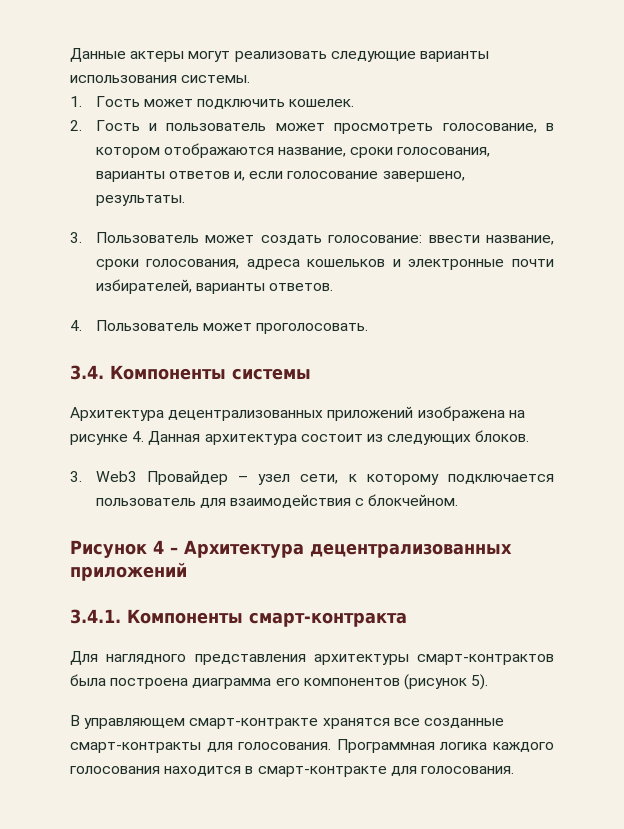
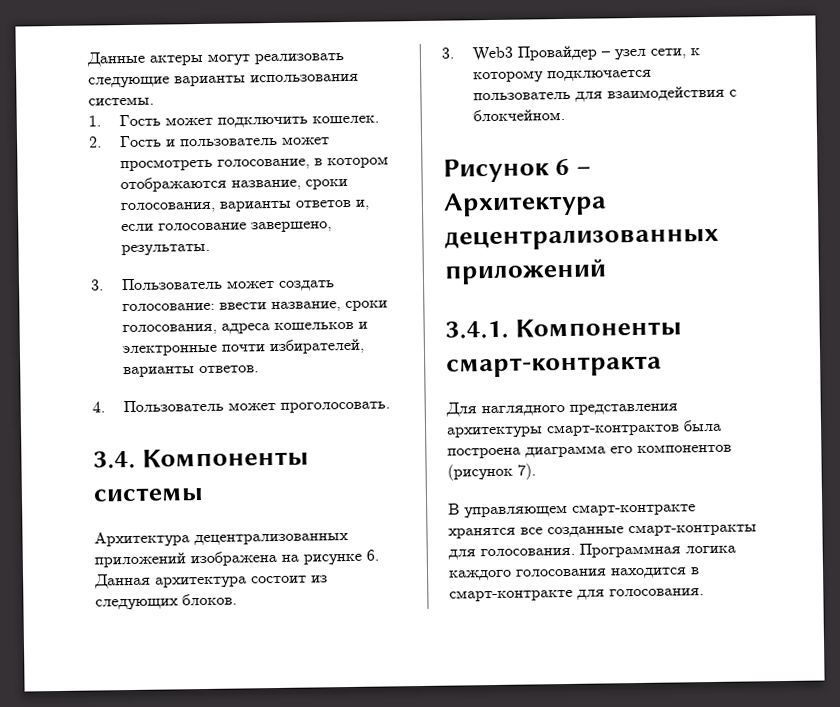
- Архитектура децентрализованных приложений изображена на рисунке 4. Данная архитектура состоит из следующих блоков.
+ Архитектура децентрализованных приложений изображена на рисунке 6. Данная архитектура состоит из следующих блоков.
- Рисунок 4 – Архитектура децентрализованных приложений
+ Рисунок 6 – Архитектура децентрализованных приложений
- Для наглядного представления архитектуры смарт-контрактов была построена диаграмма его компонентов (рисунок 5).
+ Для наглядного представления архитектуры смарт-контрактов была построена диаграмма его компонентов (рисунок 7).

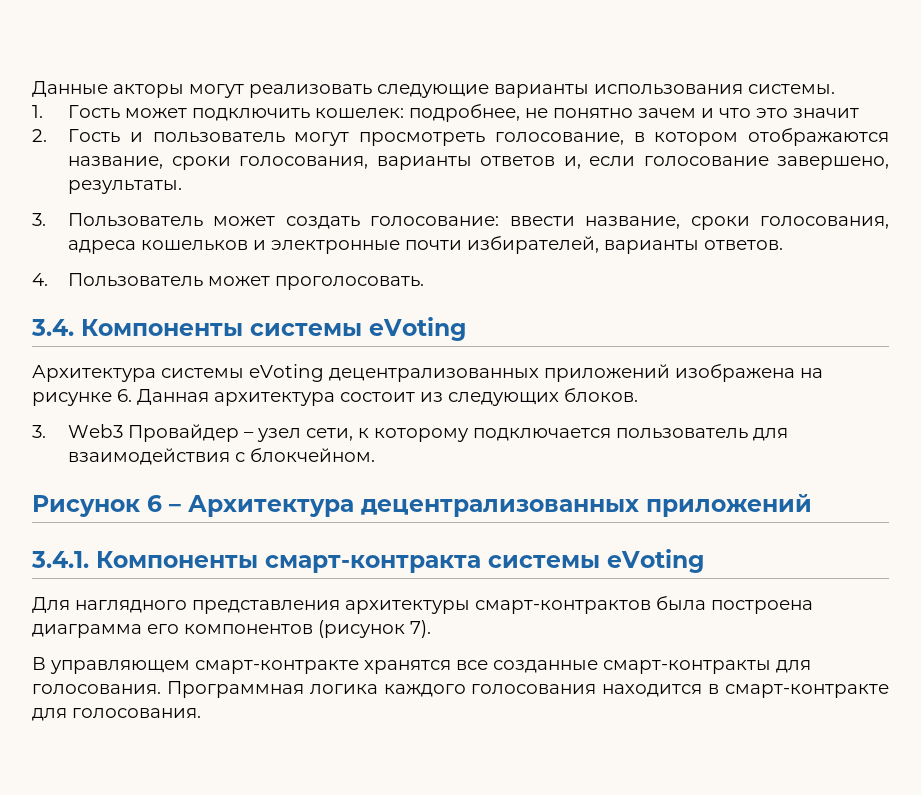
- Данные актеры могут реализовать следующие варианты использования системы.
+ Данные акторы могут реализовать следующие варианты использования системы.
- 1. Гость может подключить кошелек.
+ 1. Гость может подключить кошелек: подробнее, не понятно зачем и что это значит
- 2. Гость и пользователь может просмотреть голосование, в котором отображаются название, сроки голосования, варианты ответов и, если голосование завершено, результаты.
+ 2. Гость и пользователь могут просмотреть голосование, в котором отображаются название, сроки голосования, варианты ответов и, если голосование завершено, результаты.
- 3.4. Компоненты системы
- Архитектура децентрализованных приложений изображена на рисунке 6. Данная архитектура состоит из следующих блоков.
+ 3.4. Компоненты системы eVoting
+ Архитектура системы eVoting децентрализованных приложений изображена на рисунке 6. Данная архитектура состоит из следующих блоков.
- 3.4.1. Компоненты смарт-контракта
+ 3.4.1. Компоненты смарт-контракта системы eVoting

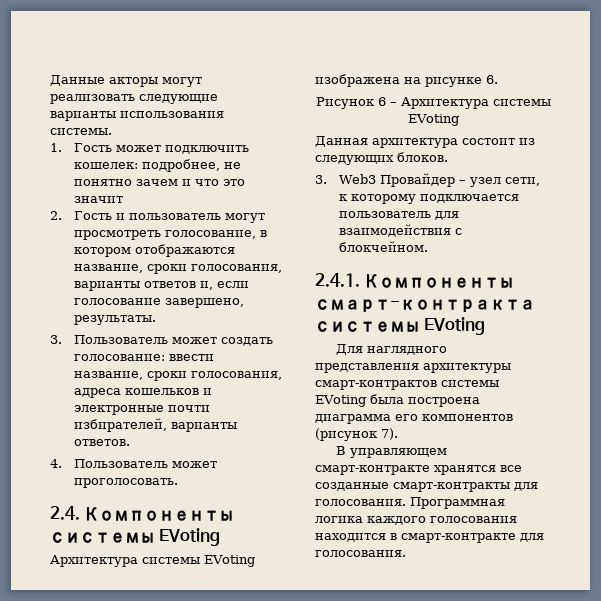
- 3.4. Компоненты системы eVoting
- Архитектура системы eVoting децентрализованных приложений изображена на рисунке 6. Данная архитектура состоит из следующих блоков.
+ 2.4. Компоненты системы EVoting
+ Архитектура системы EVoting изображена на рисунке 6.
+ Рисунок 6 – Архитектура системы EVoting
+ Данная архитектура состоит из следующих блоков.
- Рисунок 6 – Архитектура децентрализованных приложений
- 3.4.1. Компоненты смарт-контракта системы eVoting
+ 2.4.1. Компоненты смарт-контракта системы EVoting
- Для наглядного представления архитектуры смарт-контрактов была построена диаграмма его компонентов (рисунок 7).
+ Для наглядного представления архитектуры смарт-контрактов системы EVoting была построена диаграмма его компонентов (рисунок 7).

